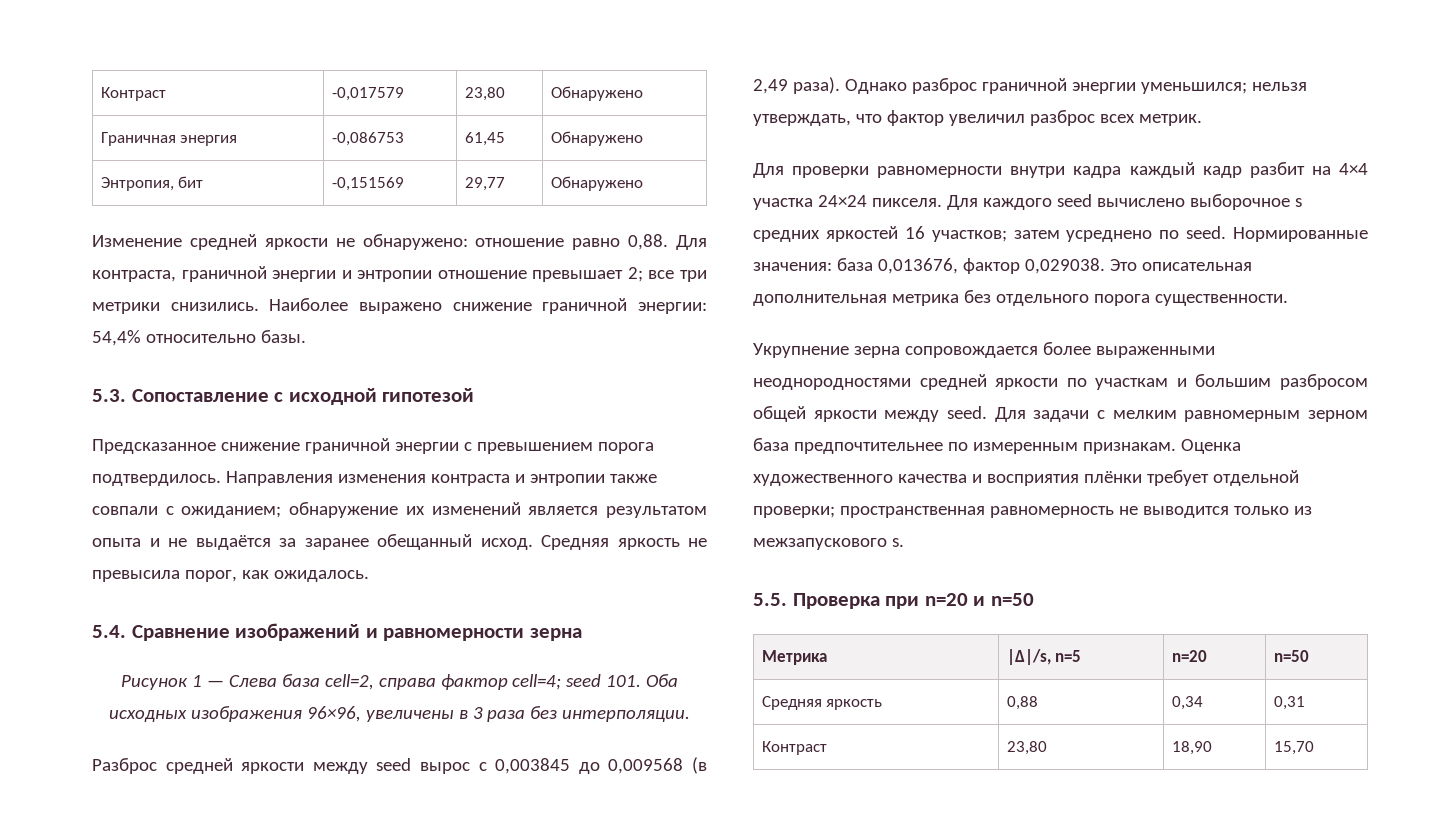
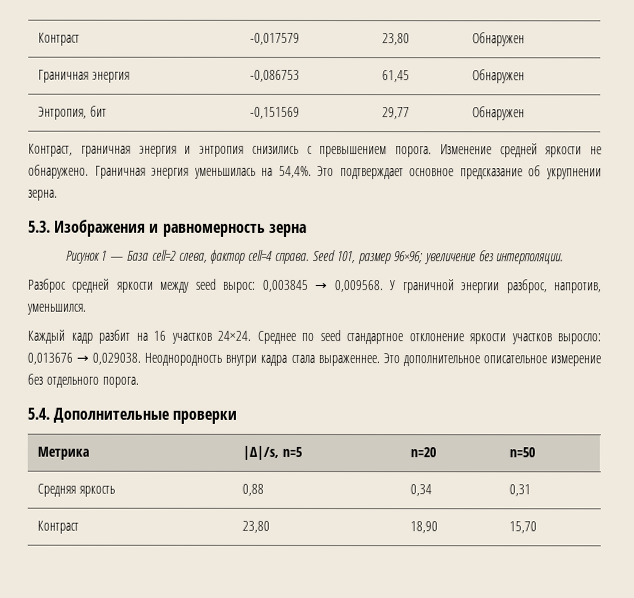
- Контраст | -0,017579 | 23,80 | Обнаружено
+ Контраст | -0,017579 | 23,80 | Обнаружен
- Граничная энергия | -0,086753 | 61,45 | Обнаружено
+ Граничная энергия | -0,086753 | 61,45 | Обнаружен
- Энтропия, бит | -0,151569 | 29,77 | Обнаружено
- Изменение средней яркости не обнаружено: отношение равно 0,88. Для контраста, граничной энергии и энтропии отношение превышает 2; все три метрики снизились. Наиболее выражено снижение граничной энергии: 54,4% относительно базы.
- 5.3. Сопоставление с исходной гипотезой
- Предсказанное снижение граничной энергии с превышением порога подтвердилось. Направления изменения контраста и энтропии также совпали с ожиданием; обнаружение их изменений является результатом опыта и не выдаётся за заранее обещанный исход. Средняя яркость не превысила порог, как ожидалось.
- 5.4. Сравнение изображений и равномерности зерна
- Рисунок 1 — Слева база cell=2, справа фактор cell=4; seed 101. Оба исходных изображения 96×96, увеличены в 3 раза без интерполяции.
+ Энтропия, бит | -0,151569 | 29,77 | Обнаружен
+ Контраст, граничная энергия и энтропия снизились с превышением порога. Изменение средней яркости не обнаружено. Граничная энергия уменьшилась на 54,4%. Это подтверждает основное предсказание об укрупнении зерна.
+ 5.3. Изображения и равномерность зерна
+ Рисунок 1 — База cell=2 слева, фактор cell=4 справа. Seed 101, размер 96×96; увеличение без интерполяции.
- Разброс средней яркости между seed вырос с 0,003845 до 0,009568 (в 2,49 раза). Однако разброс граничной энергии уменьшился; нельзя утверждать, что фактор увеличил разброс всех метрик.
- Для проверки равномерности внутри кадра каждый кадр разбит на 4×4 участка 24×24 пикселя. Для каждого seed вычислено выборочное s средних яркостей 16 участков; затем усреднено по seed. Нормированные значения: база 0,013676, фактор 0,029038. Это описательная дополнительная метрика без отдельного порога существенности.
- Укрупнение зерна сопровождается более выраженными неоднородностями средней яркости по участкам и большим разбросом общей яркости между seed. Для задачи с мелким равномерным зерном база предпочтительнее по измеренным признакам. Оценка художественного качества и восприятия плёнки требует отдельной проверки; пространственная равномерность не выводится только из межзапускового s.
- 5.5. Проверка при n=20 и n=50
+ Разброс средней яркости между seed вырос: 0,003845 → 0,009568. У граничной энергии разброс, напротив, уменьшился.
+ Каждый кадр разбит на 16 участков 24×24. Среднее по seed стандартное отклонение яркости участков выросло: 0,013676 → 0,029038. Неоднородность внутри кадра стала выраженнее. Это дополнительное описательное измерение без отдельного порога.
+ 5.4. Дополнительные проверки

